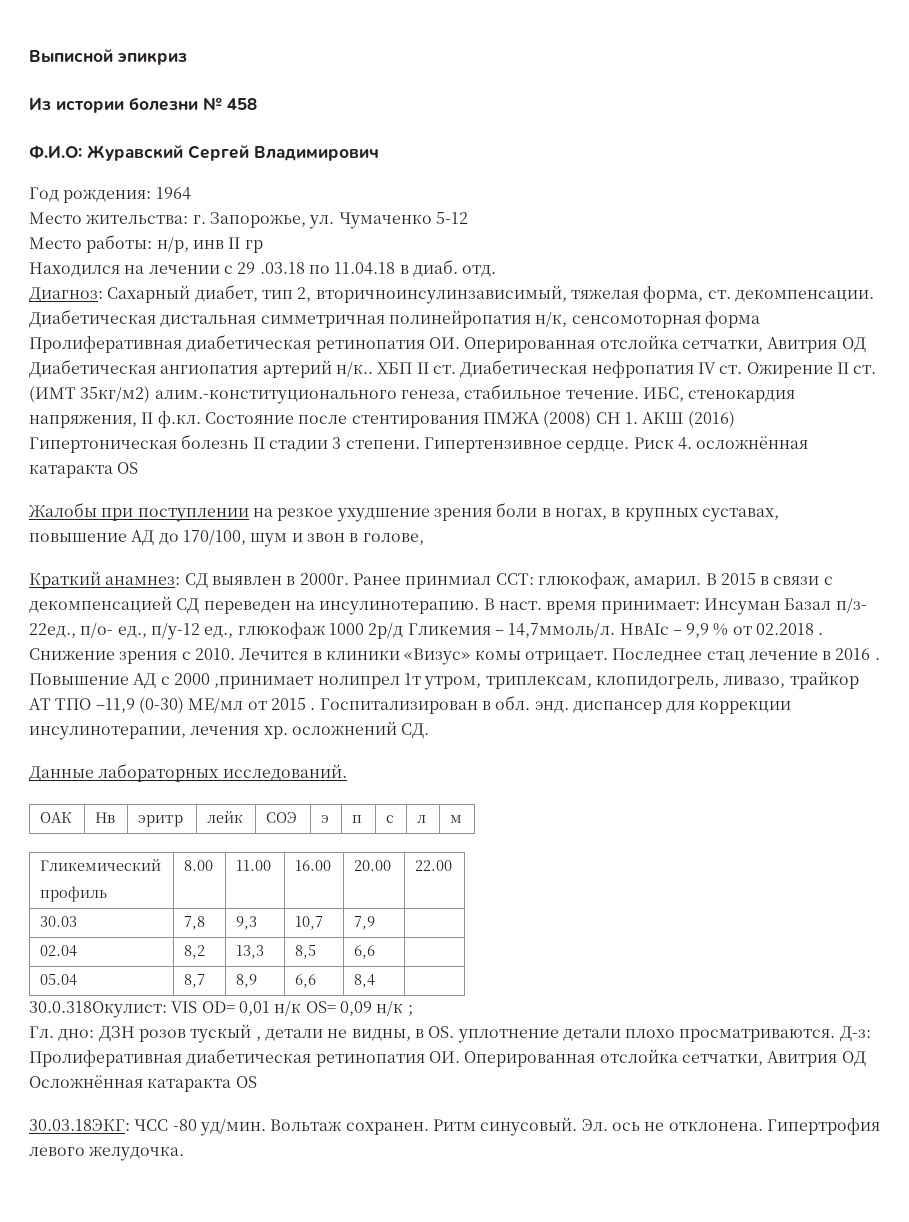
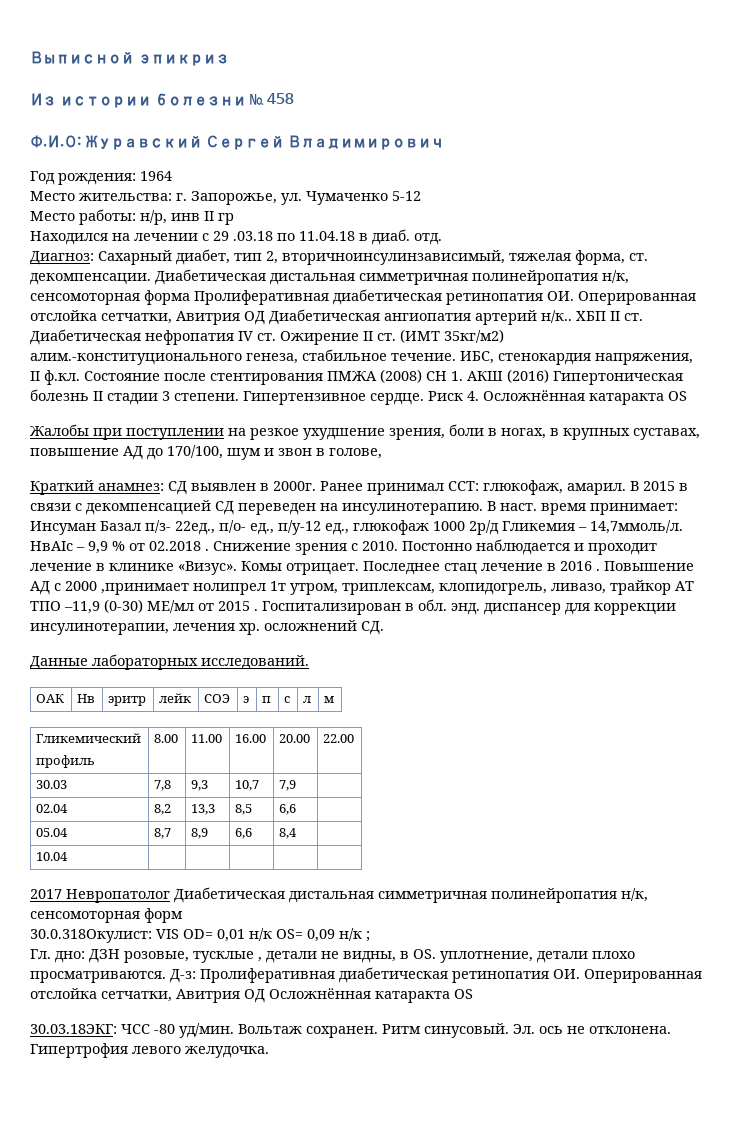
- Риск 4. осложнённая катаракта OS
+ Риск 4. Осложнённая катаракта OS
- Жалобы при поступлении на резкое ухудшение зрения боли в ногах, в крупных суставах, повышение АД до 170/100, шум и звон в голове,
+ Жалобы при поступлении на резкое ухудшение зрения, боли в ногах, в крупных суставах, повышение АД до 170/100, шум и звон в голове,
- Ранее принмиал ССТ: глюкофаж, амарил.
+ Ранее принимал ССТ: глюкофаж, амарил.
- Лечится в клиники «Визус» комы отрицает.
+ Постонно наблюдается и проходит лечение в клинике «Визус». Комы отрицает.
+ 10.04 | | | | |
+ 2017 Невропатолог Диабетическая дистальная симметричная полинейропатия н/к, сенсомоторная форм
- Гл. дно: ДЗН розов тускый , детали не видны, в OS. уплотнение детали плохо просматриваются.
+ Гл. дно: ДЗН розовые, тусклые , детали не видны, в OS. уплотнение, детали плохо просматриваются.

